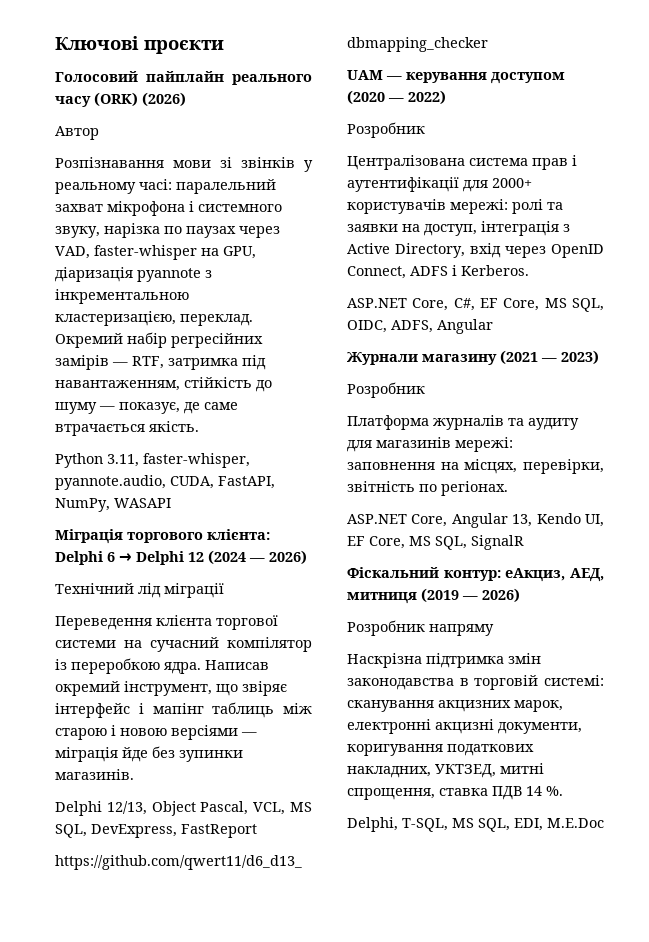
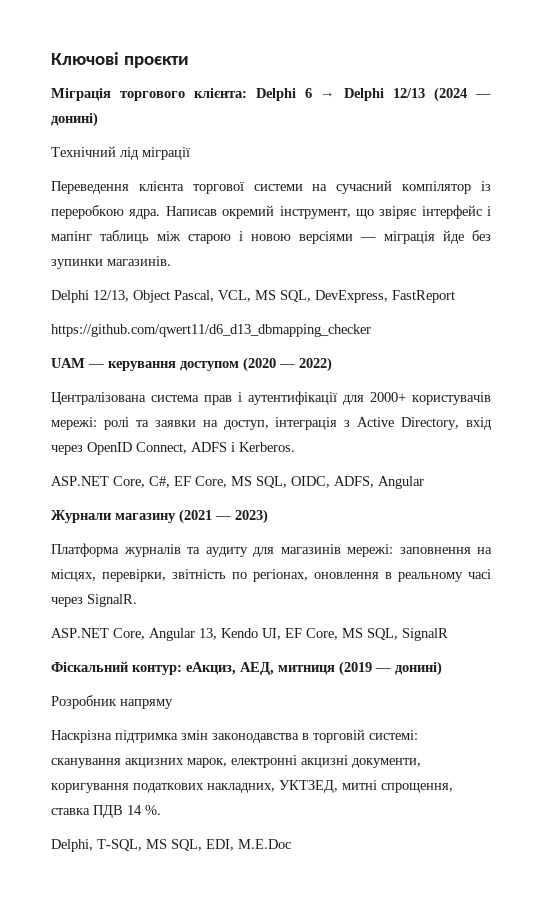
- Голосовий пайплайн реального часу (ORK) (2026)
- Автор
- Розпізнавання мови зі звінків у реальному часі: паралельний захват мікрофона і системного звуку, нарізка по паузах через VAD, faster-whisper на GPU, діаризація pyannote з інкрементальною кластеризацією, переклад. Окремий набір регресійних замірів — RTF, затримка під навантаженням, стійкість до шуму — показує, де саме втрачається якість.
- Python 3.11, faster-whisper, pyannote.audio, CUDA, FastAPI, NumPy, WASAPI
- Міграція торгового клієнта: Delphi 6 → Delphi 12 (2024 — 2026)
+ Міграція торгового клієнта: Delphi 6 → Delphi 12/13 (2024 — донині)
  UAM — керування доступом (2020 — 2022)
- Розробник
  Журнали магазину (2021 — 2023)
- Розробник
- Платформа журналів та аудиту для магазинів мережі: заповнення на місцях, перевірки, звітність по регіонах.
+ Платформа журналів та аудиту для магазинів мережі: заповнення на місцях, перевірки, звітність по регіонах, оновлення в реальному часі через SignalR.
- Фіскальний контур: еАкциз, АЕД, митниця (2019 — 2026)
+ Фіскальний контур: еАкциз, АЕД, митниця (2019 — донині)

